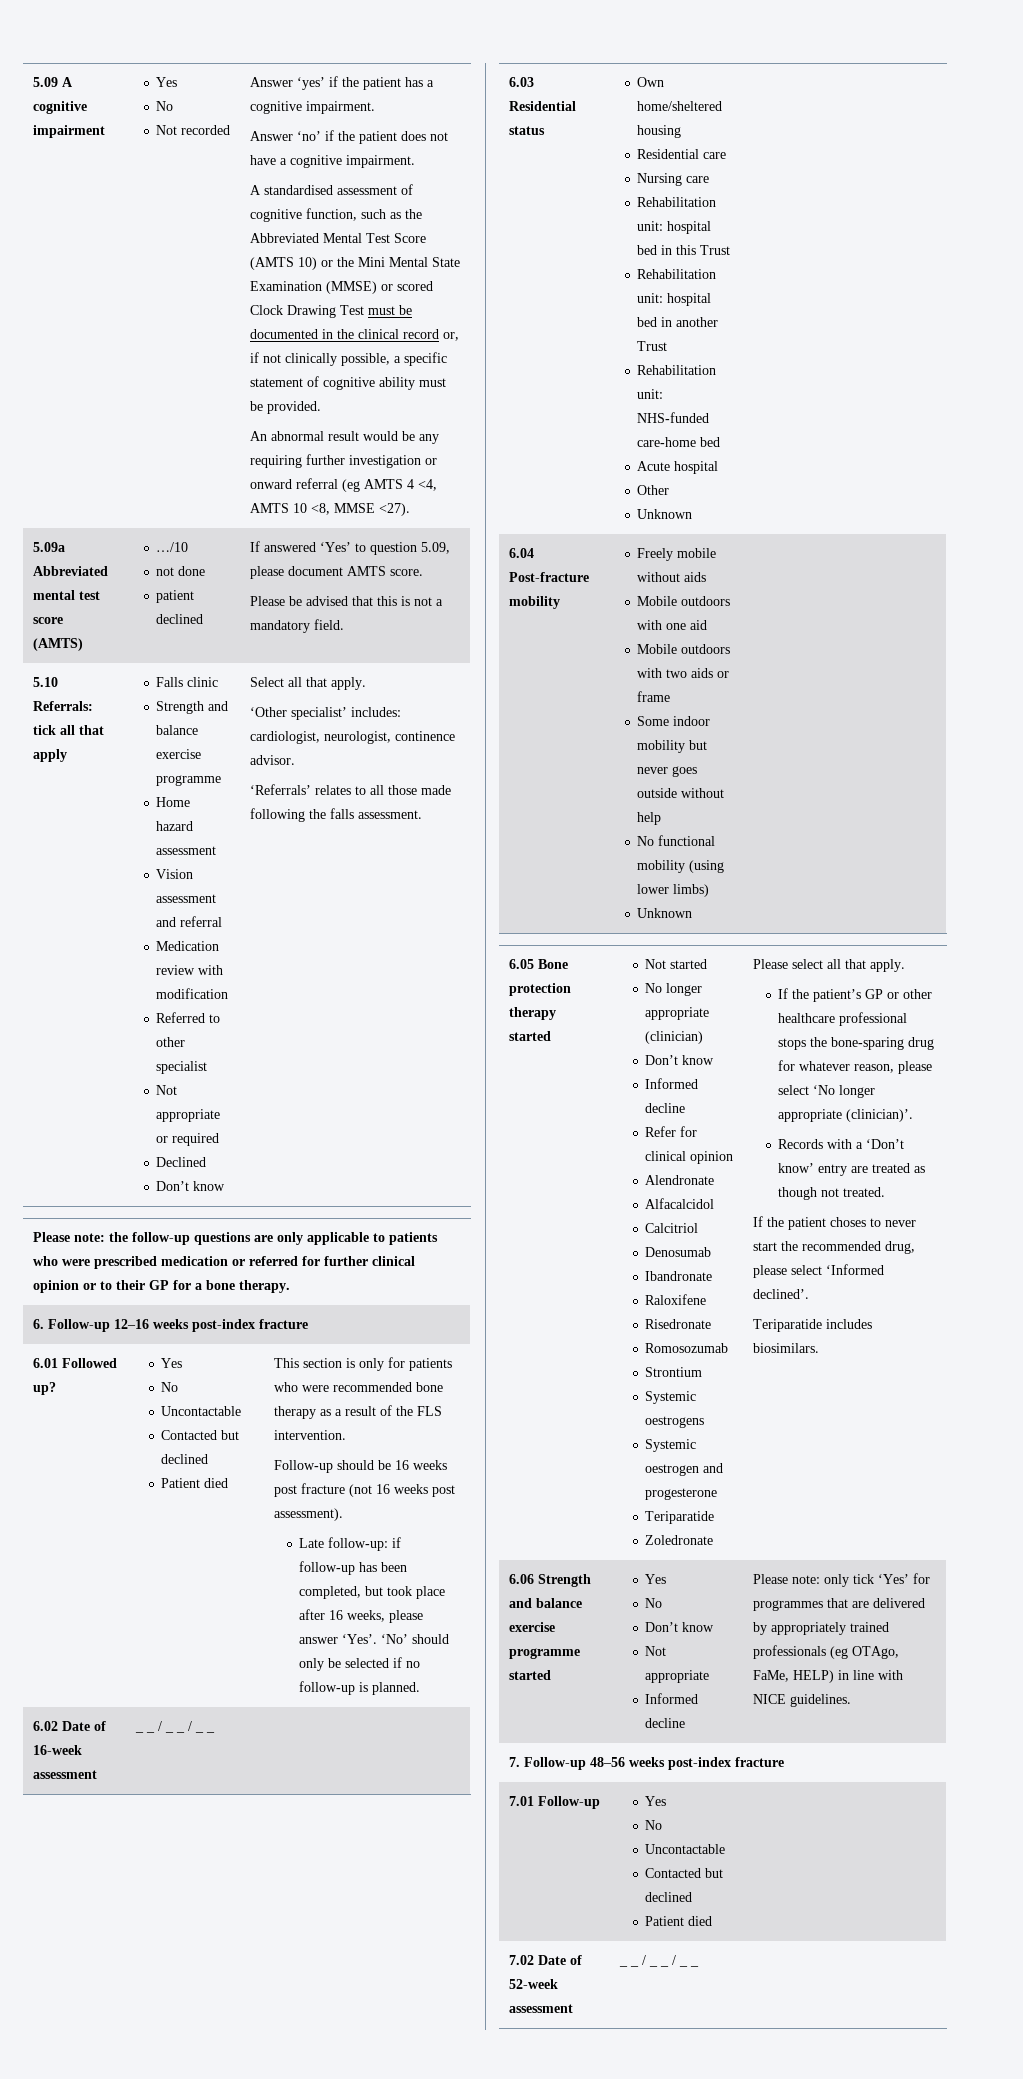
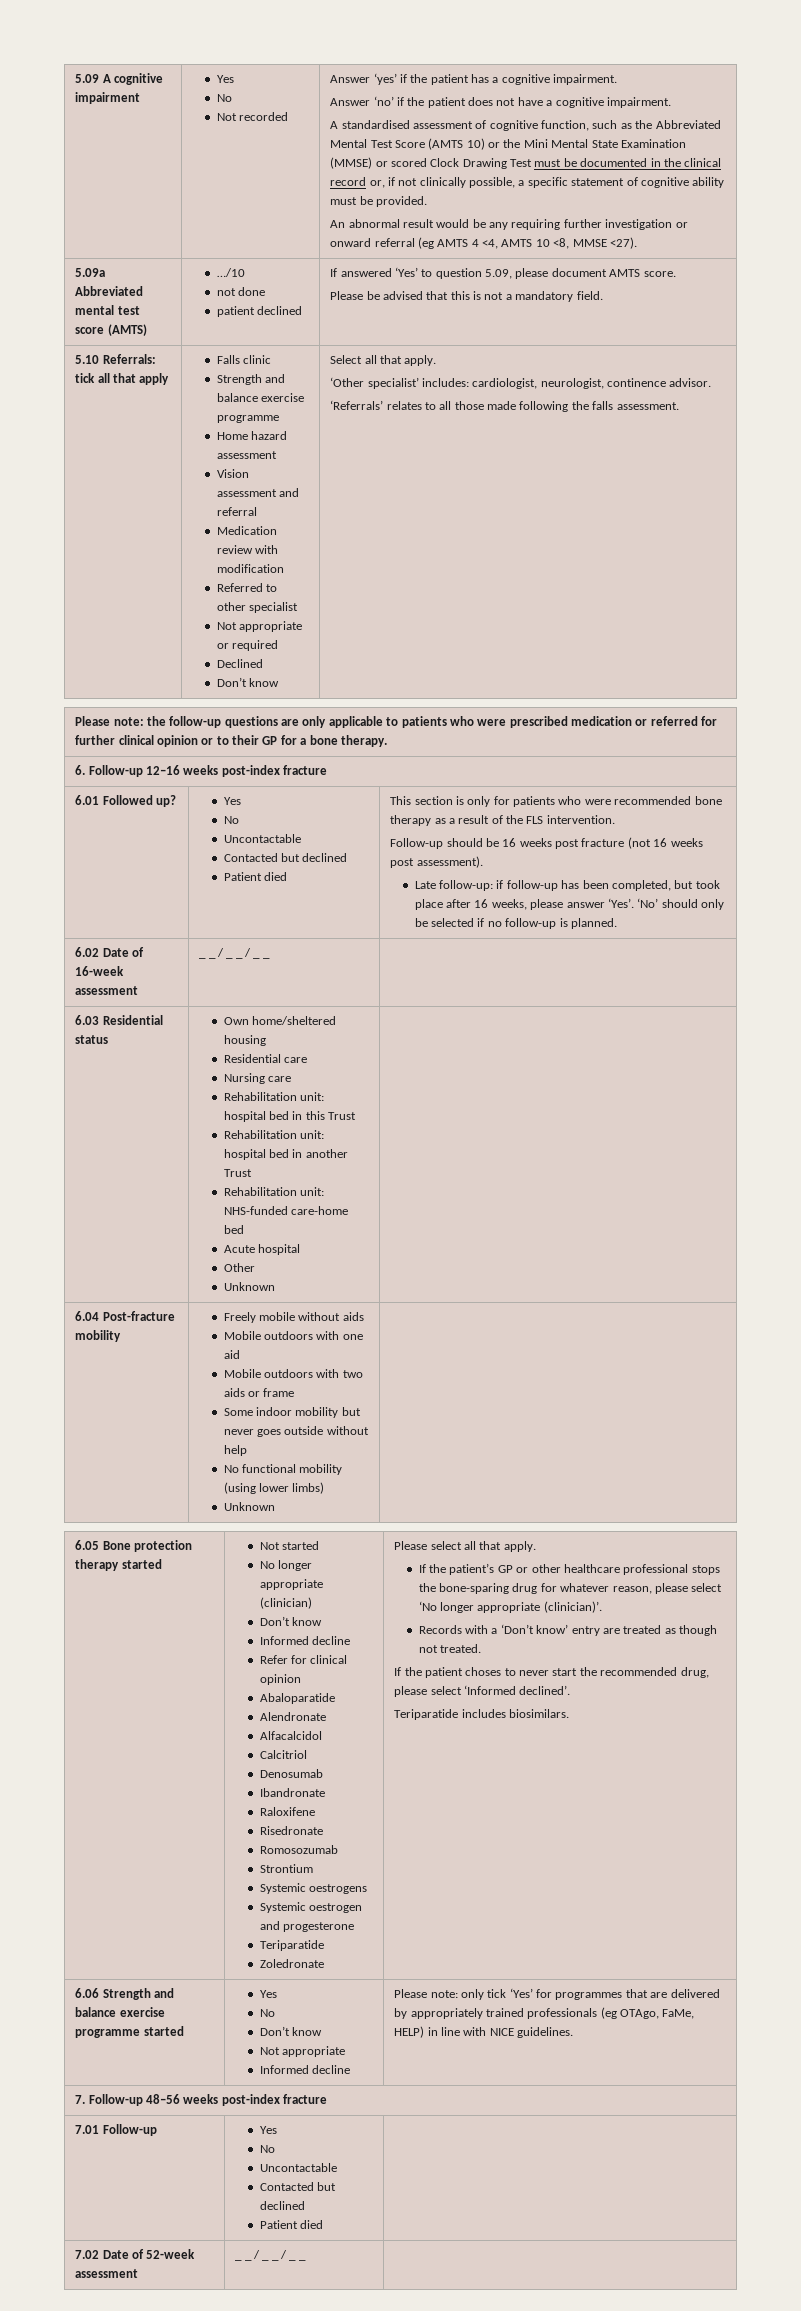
+ Abaloparatide

